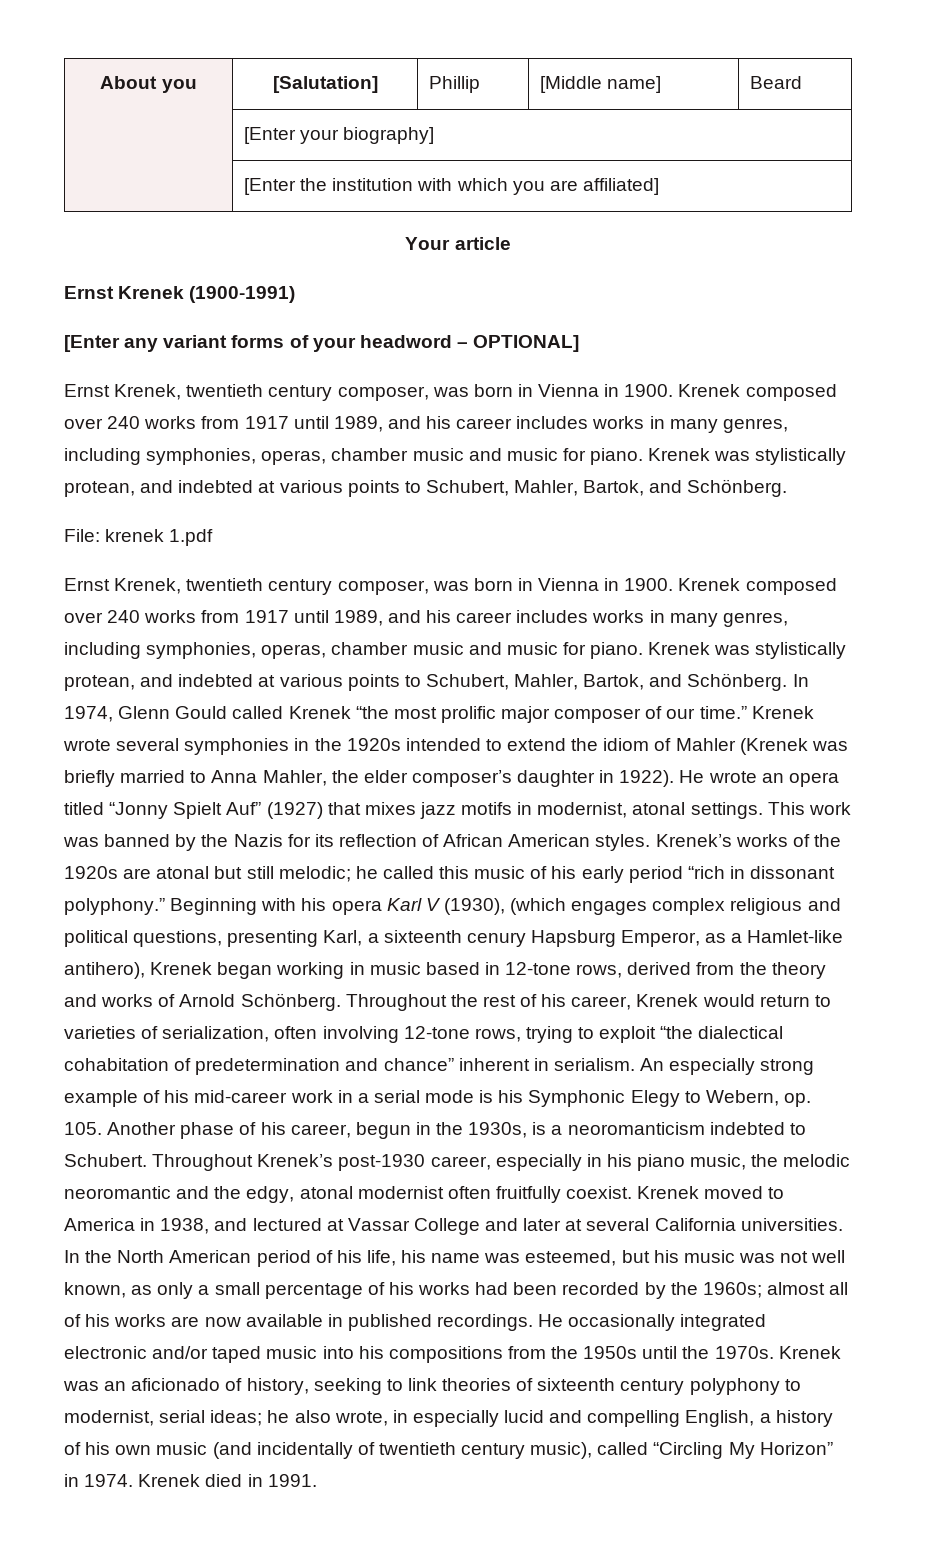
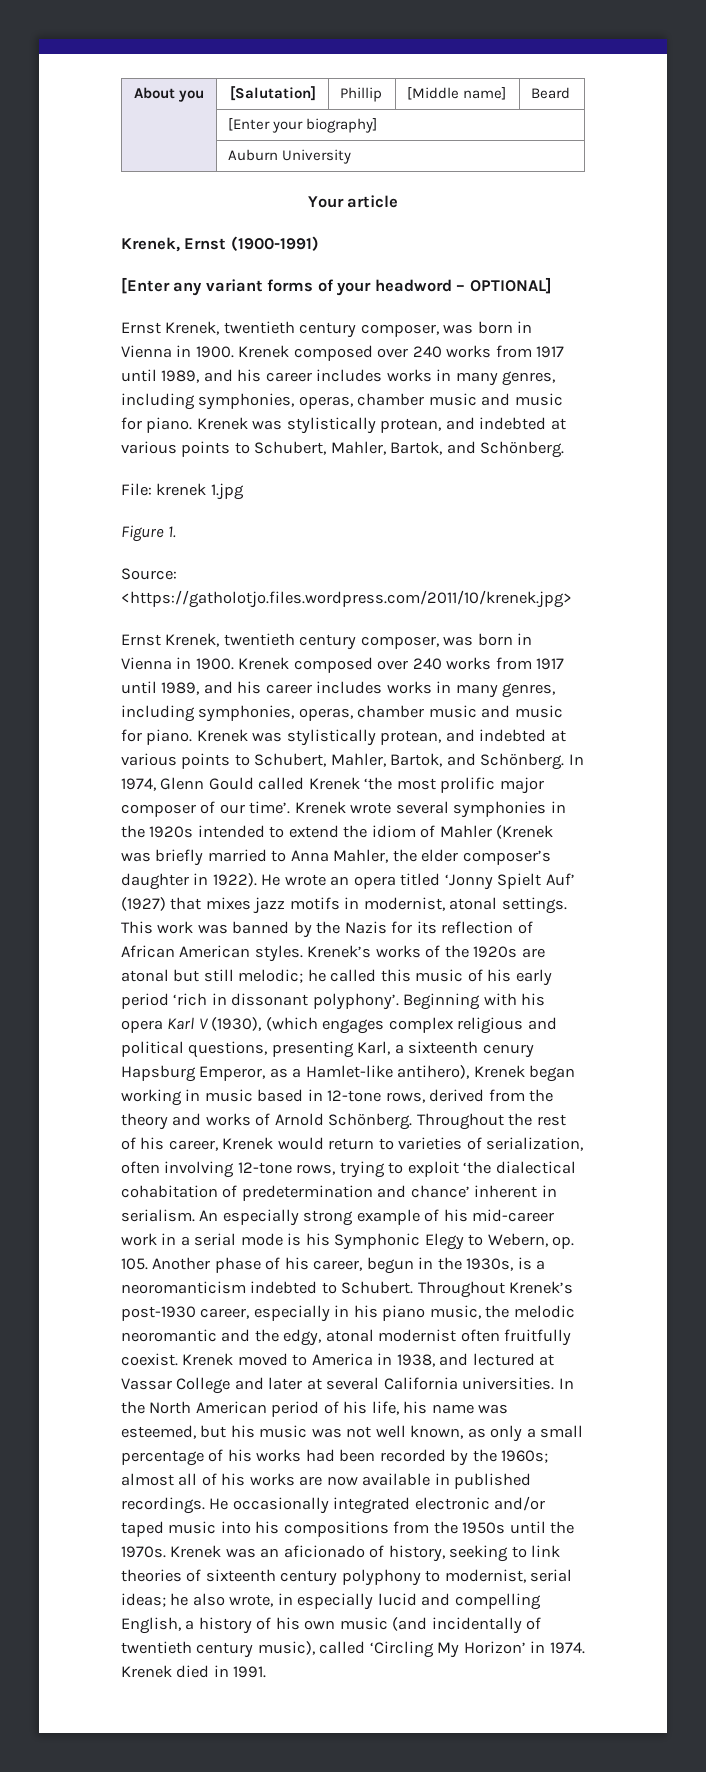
- | [Enter the institution with which you are affiliated]
+ | Auburn University
- Ernst Krenek (1900-1991)
+ Krenek, Ernst (1900-1991)
- File: krenek 1.pdf
+ File: krenek 1.jpg
+ Figure 1.
+ Source: <https://gatholotjo.files.wordpress.com/2011/10/krenek.jpg>
- In 1974, Glenn Gould called Krenek “the most prolific major composer of our time.”
+ In 1974, Glenn Gould called Krenek ‘the most prolific major composer of our time’.
- He wrote an opera titled “Jonny Spielt Auf” (1927) that mixes jazz motifs in modernist, atonal settings.
+ He wrote an opera titled ‘Jonny Spielt Auf’ (1927) that mixes jazz motifs in modernist, atonal settings.
- Krenek’s works of the 1920s are atonal but still melodic; he called this music of his early period “rich in dissonant polyphony.”
+ Krenek’s works of the 1920s are atonal but still melodic; he called this music of his early period ‘rich in dissonant polyphony’.
- Throughout the rest of his career, Krenek would return to varieties of serialization, often involving 12-tone rows, trying to exploit “the dialectical cohabitation of predetermination and chance” inherent in serialism.
+ Throughout the rest of his career, Krenek would return to varieties of serialization, often involving 12-tone rows, trying to exploit ‘the dialectical cohabitation of predetermination and chance’ inherent in serialism.
- Krenek was an aficionado of history, seeking to link theories of sixteenth century polyphony to modernist, serial ideas; he also wrote, in especially lucid and compelling English, a history of his own music (and incidentally of twentieth century music), called “Circling My Horizon” in 1974.
+ Krenek was an aficionado of history, seeking to link theories of sixteenth century polyphony to modernist, serial ideas; he also wrote, in especially lucid and compelling English, a history of his own music (and incidentally of twentieth century music), called ‘Circling My Horizon’ in 1974.

